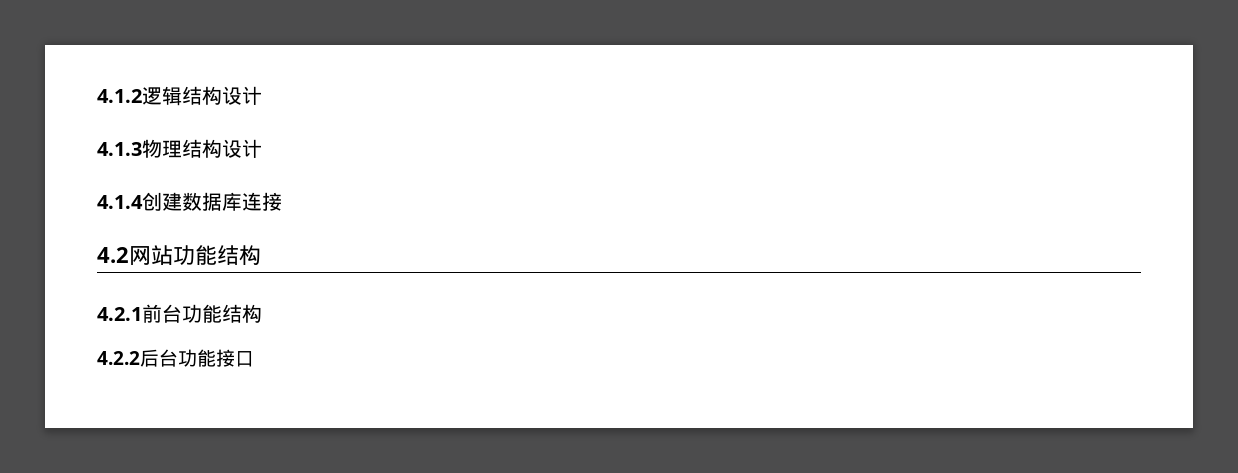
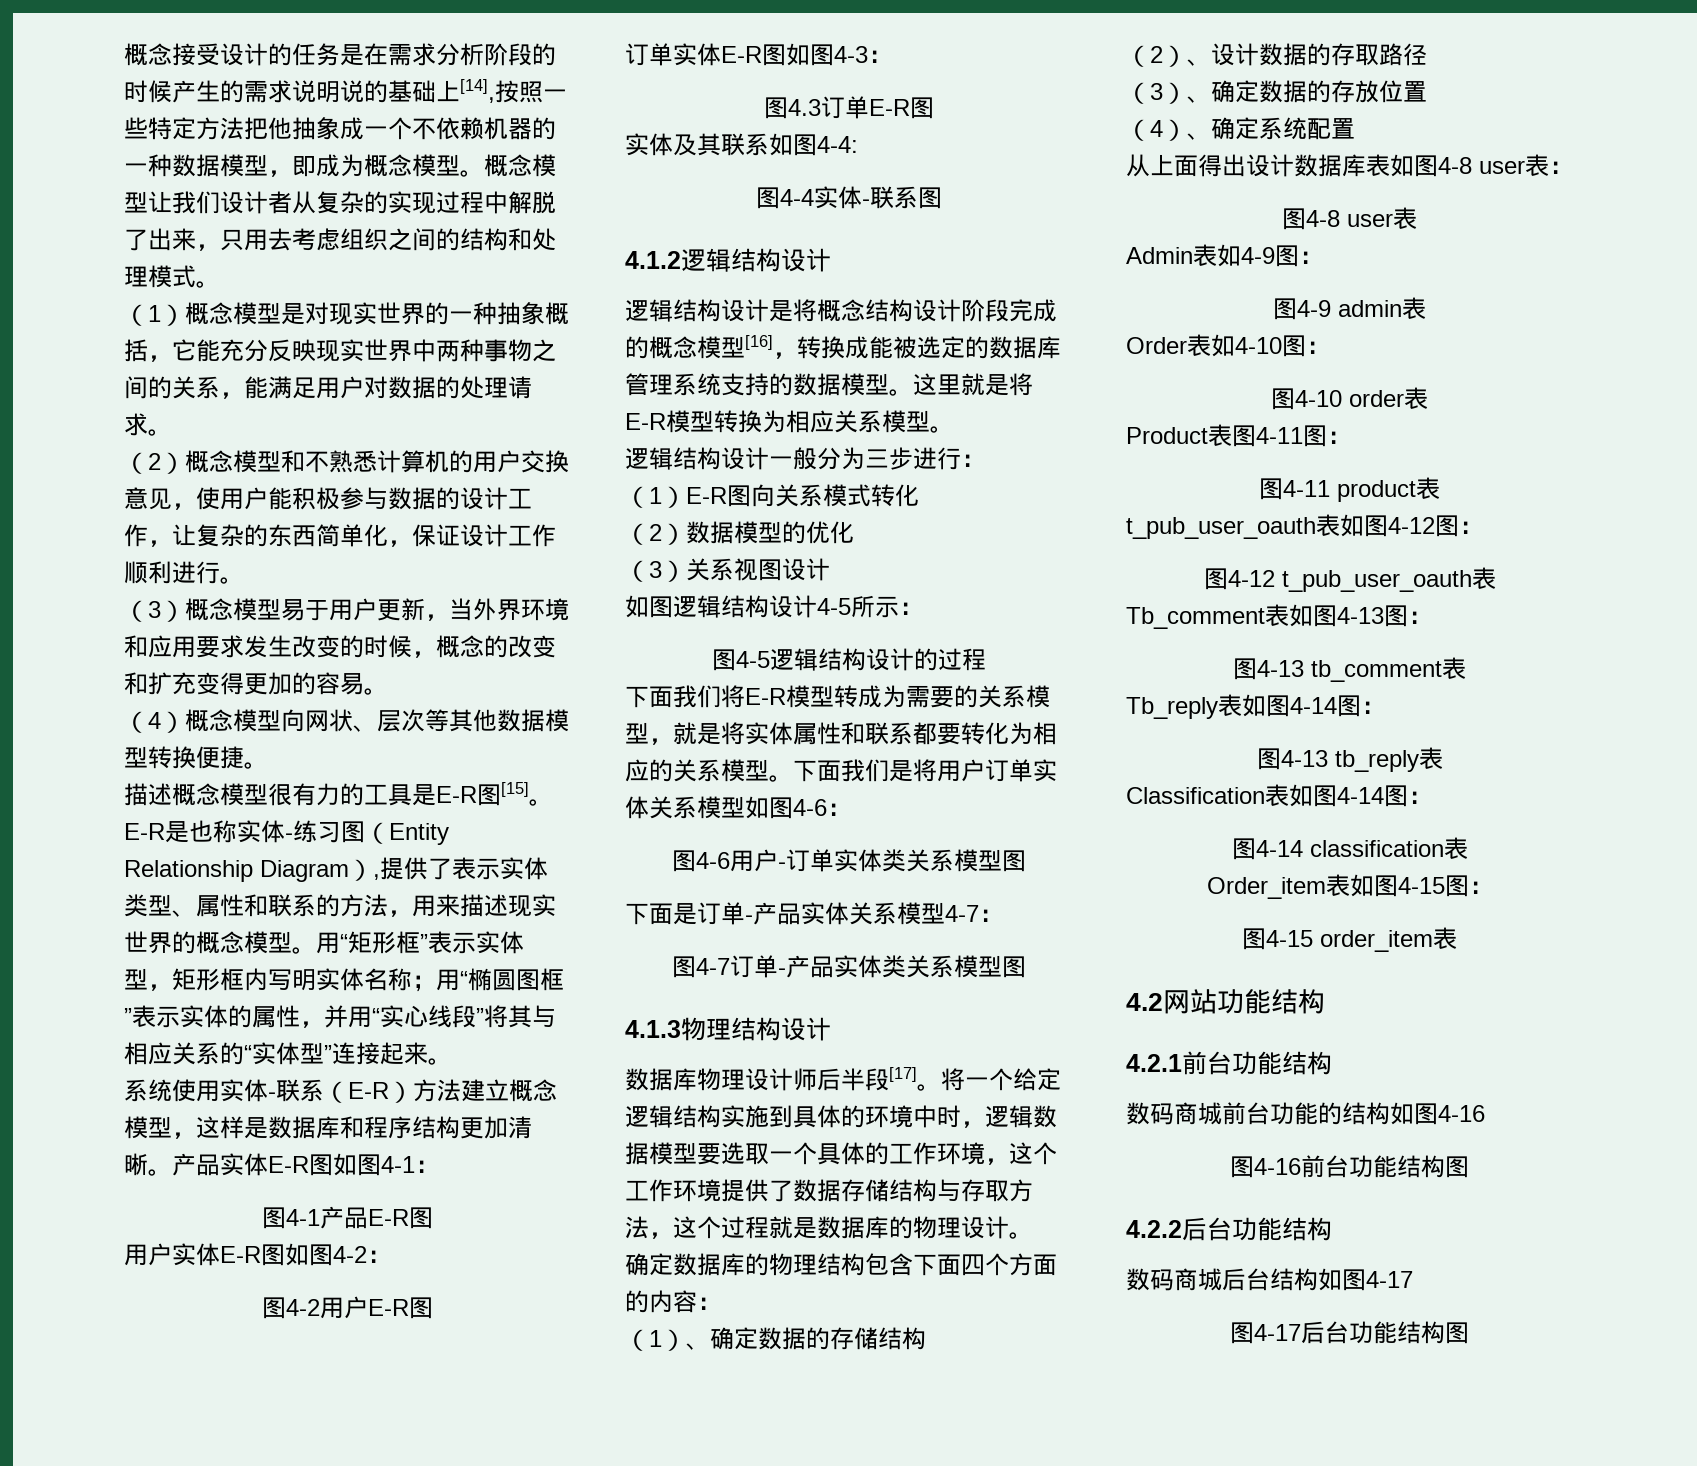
+ 概念接受设计的任务是在需求分析阶段的时候产生的需求说明说的基础上[14],按照一些特定方法把他抽象成一个不依赖机器的一种数据模型，即成为概念模型。概念模型让我们设计者从复杂的实现过程中解脱了出来，只用去考虑组织之间的结构和处理模式。
+ （1）概念模型是对现实世界的一种抽象概括，它能充分反映现实世界中两种事物之间的关系，能满足用户对数据的处理请求。
+ （2）概念模型和不熟悉计算机的用户交换意见，使用户能积极参与数据的设计工作，让复杂的东西简单化，保证设计工作顺利进行。
+ （3）概念模型易于用户更新，当外界环境和应用要求发生改变的时候，概念的改变和扩充变得更加的容易。
+ （4）概念模型向网状、层次等其他数据模型转换便捷。
+ 描述概念模型很有力的工具是E-R图[15]。E-R是也称实体-练习图（Entity Relationship Diagram）,提供了表示实体类型、属性和联系的方法，用来描述现实世界的概念模型。用“矩形框”表示实体型，矩形框内写明实体名称；用“椭圆图框”表示实体的属性，并用“实心线段”将其与相应关系的“实体型”连接起来。
+ 系统使用实体-联系（E-R）方法建立概念模型，这样是数据库和程序结构更加清晰。产品实体E-R图如图4-1：
+ 图4-1产品E-R图
+ 用户实体E-R图如图4-2：
+ 图4-2用户E-R图
+ 订单实体E-R图如图4-3：
+ 图4.3订单E-R图
+ 实体及其联系如图4-4:
+ 图4-4实体-联系图
  4.1.2逻辑结构设计
+ 逻辑结构设计是将概念结构设计阶段完成的概念模型[16]，转换成能被选定的数据库管理系统支持的数据模型。这里就是将E-R模型转换为相应关系模型。
+ 逻辑结构设计一般分为三步进行：
+ （1）E-R图向关系模式转化
+ （2）数据模型的优化
+ （3）关系视图设计
+ 如图逻辑结构设计4-5所示：
+ 图4-5逻辑结构设计的过程
+ 下面我们将E-R模型转成为需要的关系模型，就是将实体属性和联系都要转化为相应的关系模型。下面我们是将用户订单实体关系模型如图4-6：
+ 图4-6用户-订单实体类关系模型图
+ 下面是订单-产品实体关系模型4-7：
+ 图4-7订单-产品实体类关系模型图
  4.1.3物理结构设计
- 4.1.4创建数据库连接
+ 数据库物理设计师后半段[17]。将一个给定逻辑结构实施到具体的环境中时，逻辑数据模型要选取一个具体的工作环境，这个工作环境提供了数据存储结构与存取方法，这个过程就是数据库的物理设计。
+ 确定数据库的物理结构包含下面四个方面的内容：
+ （1）、确定数据的存储结构
+ （2）、设计数据的存取路径
+ （3）、确定数据的存放位置
+ （4）、确定系统配置
+ 从上面得出设计数据库表如图4-8 user表：
+ 图4-8 user表
+ Admin表如4-9图：
+ 图4-9 admin表
+ Order表如4-10图：
+ 图4-10 order表
+ Product表图4-11图：
+ 图4-11 product表
+ t_pub_user_oauth表如图4-12图：
+ 图4-12 t_pub_user_oauth表
+ Tb_comment表如图4-13图：
+ 图4-13 tb_comment表
+ Tb_reply表如图4-14图：
+ 图4-13 tb_reply表
+ Classification表如图4-14图：
+ 图4-14 classification表
+ Order_item表如图4-15图：
+ 图4-15 order_item表
- 4.2.2后台功能接口
+ 数码商城前台功能的结构如图4-16
+ 图4-16前台功能结构图
+ 4.2.2后台功能结构
+ 数码商城后台结构如图4-17
+ 图4-17后台功能结构图

